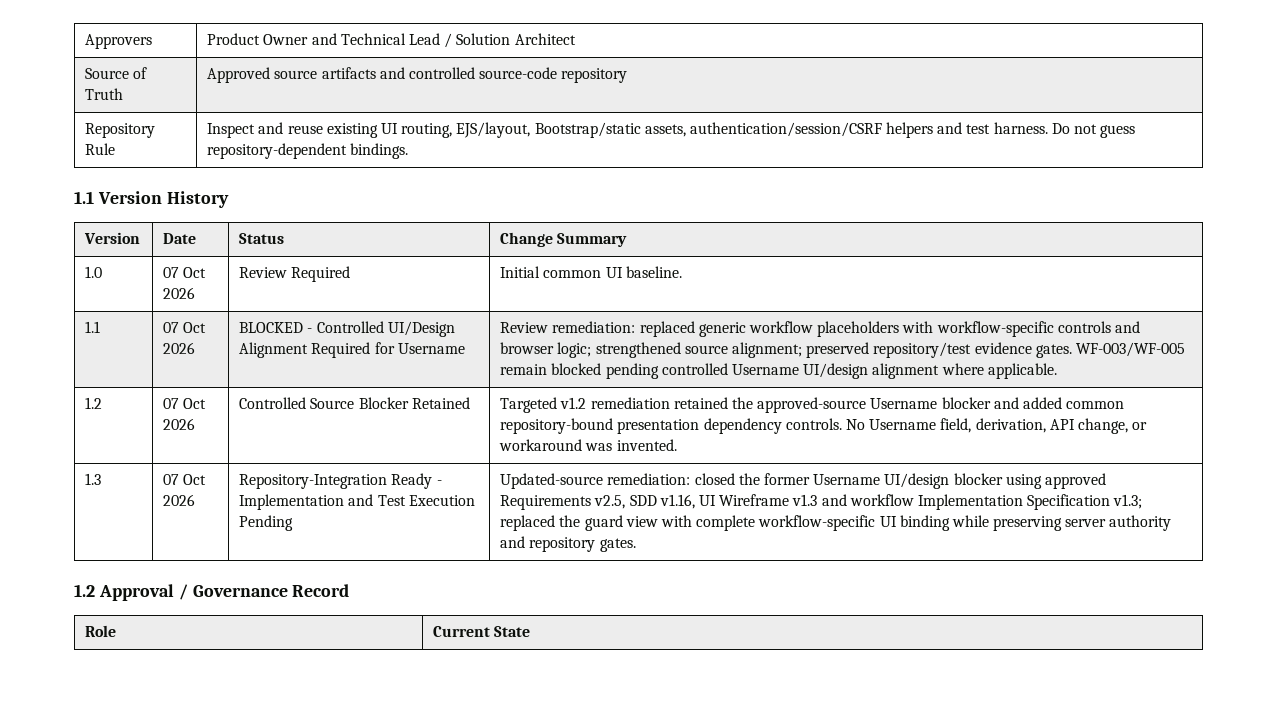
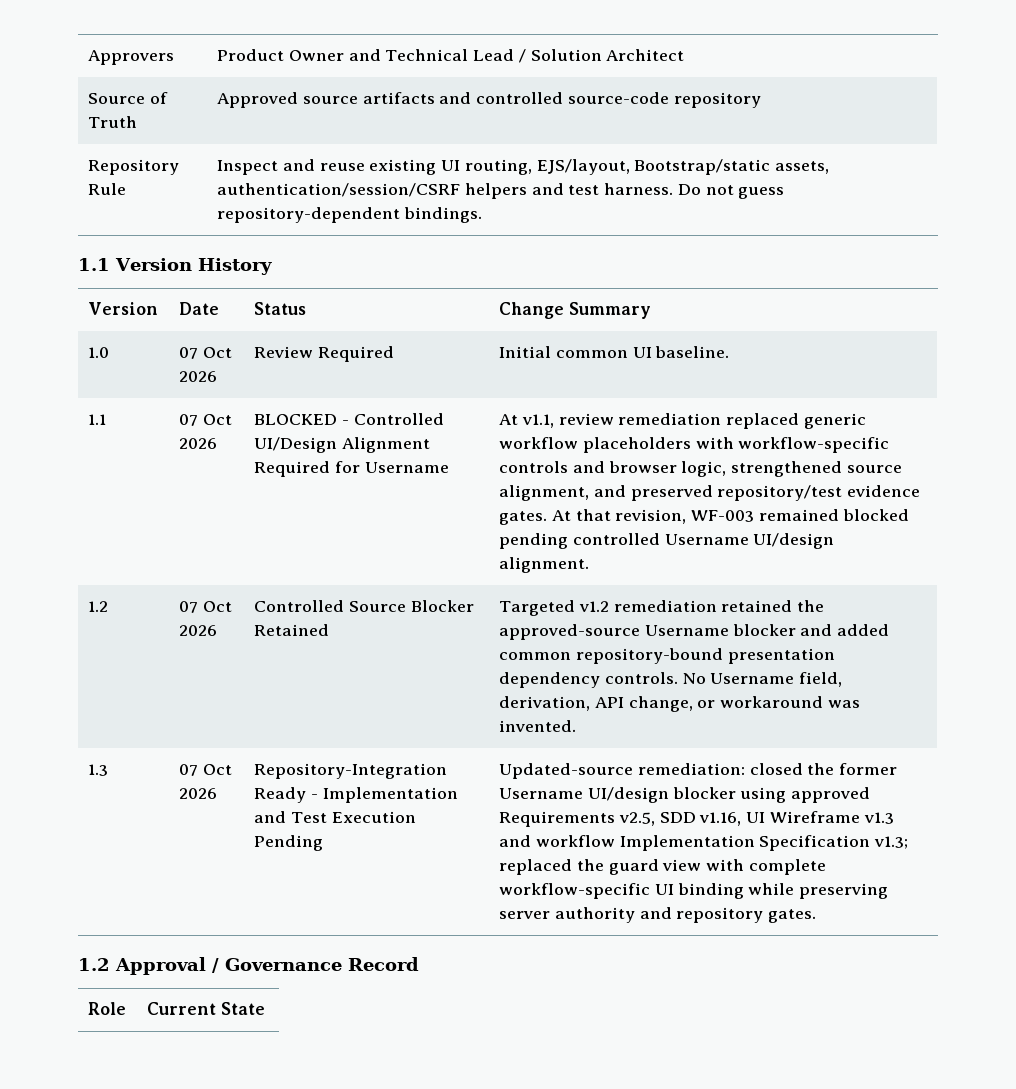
- Review remediation: replaced generic workflow placeholders with workflow-specific controls and browser logic; strengthened source alignment; preserved repository/test evidence gates.
+ At v1.1, review remediation replaced generic workflow placeholders with workflow-specific controls and browser logic, strengthened source alignment, and preserved repository/test evidence gates.
- WF-003/WF-005 remain blocked pending controlled Username UI/design alignment where applicable.
+ At that revision, WF-003 remained blocked pending controlled Username UI/design alignment.

